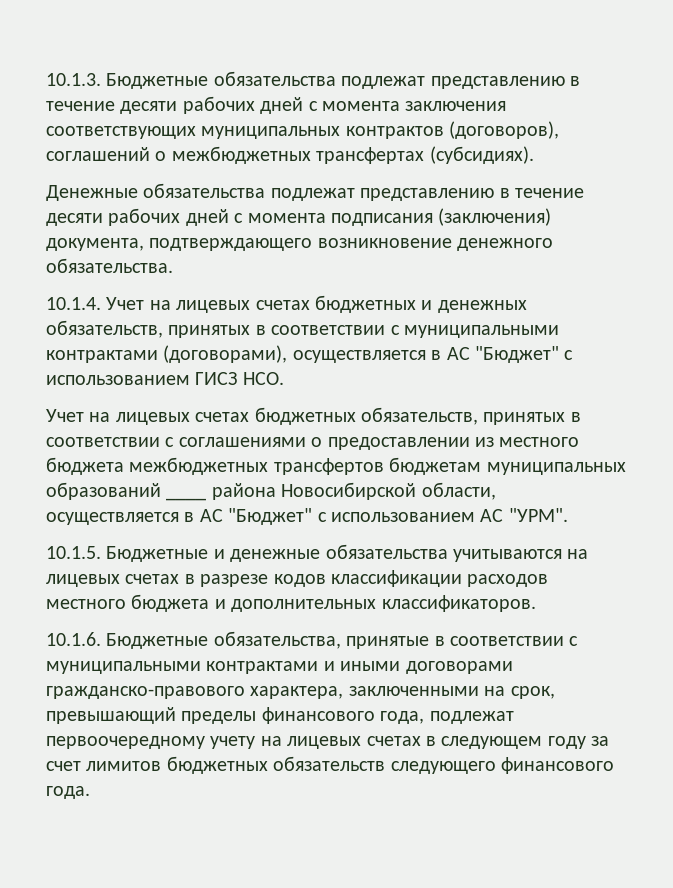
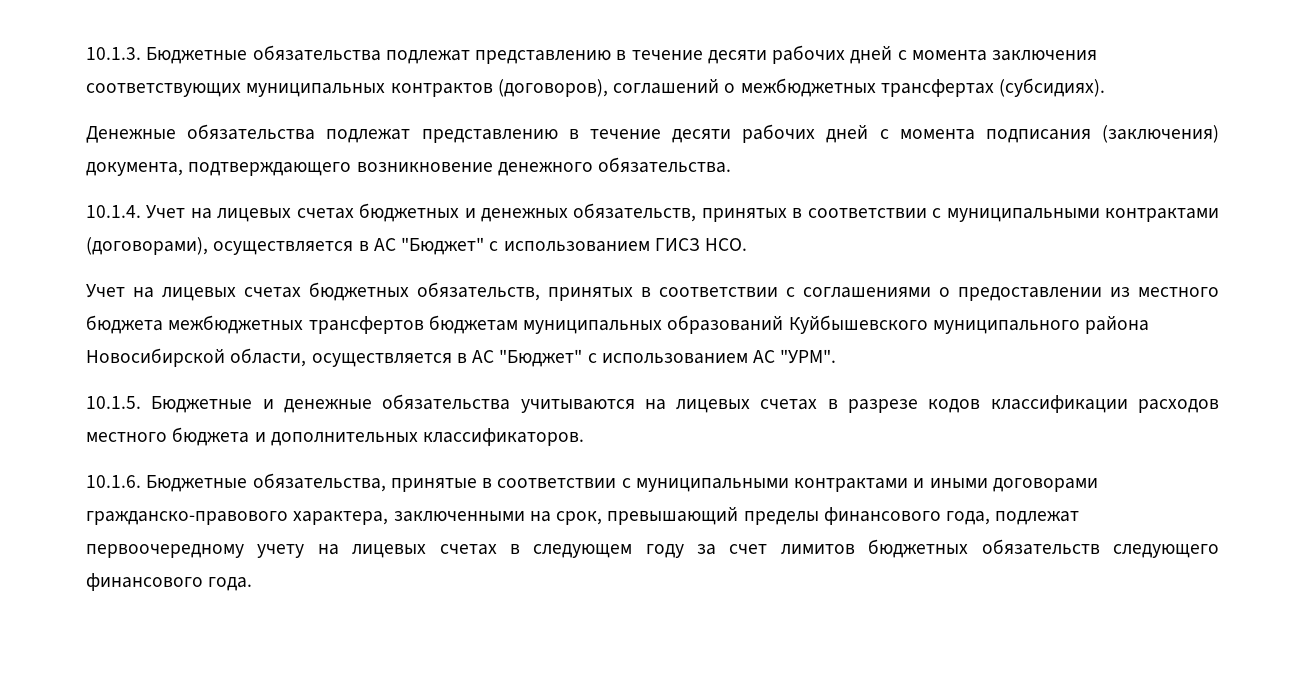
- Учет на лицевых счетах бюджетных обязательств, принятых в соответствии с соглашениями о предоставлении из местного бюджета межбюджетных трансфертов бюджетам муниципальных образований ____ района Новосибирской области, осуществляется в АС "Бюджет" с использованием АС "УРМ".
+ Учет на лицевых счетах бюджетных обязательств, принятых в соответствии с соглашениями о предоставлении из местного бюджета межбюджетных трансфертов бюджетам муниципальных образований Куйбышевского муниципального района Новосибирской области, осуществляется в АС "Бюджет" с использованием АС "УРМ".

